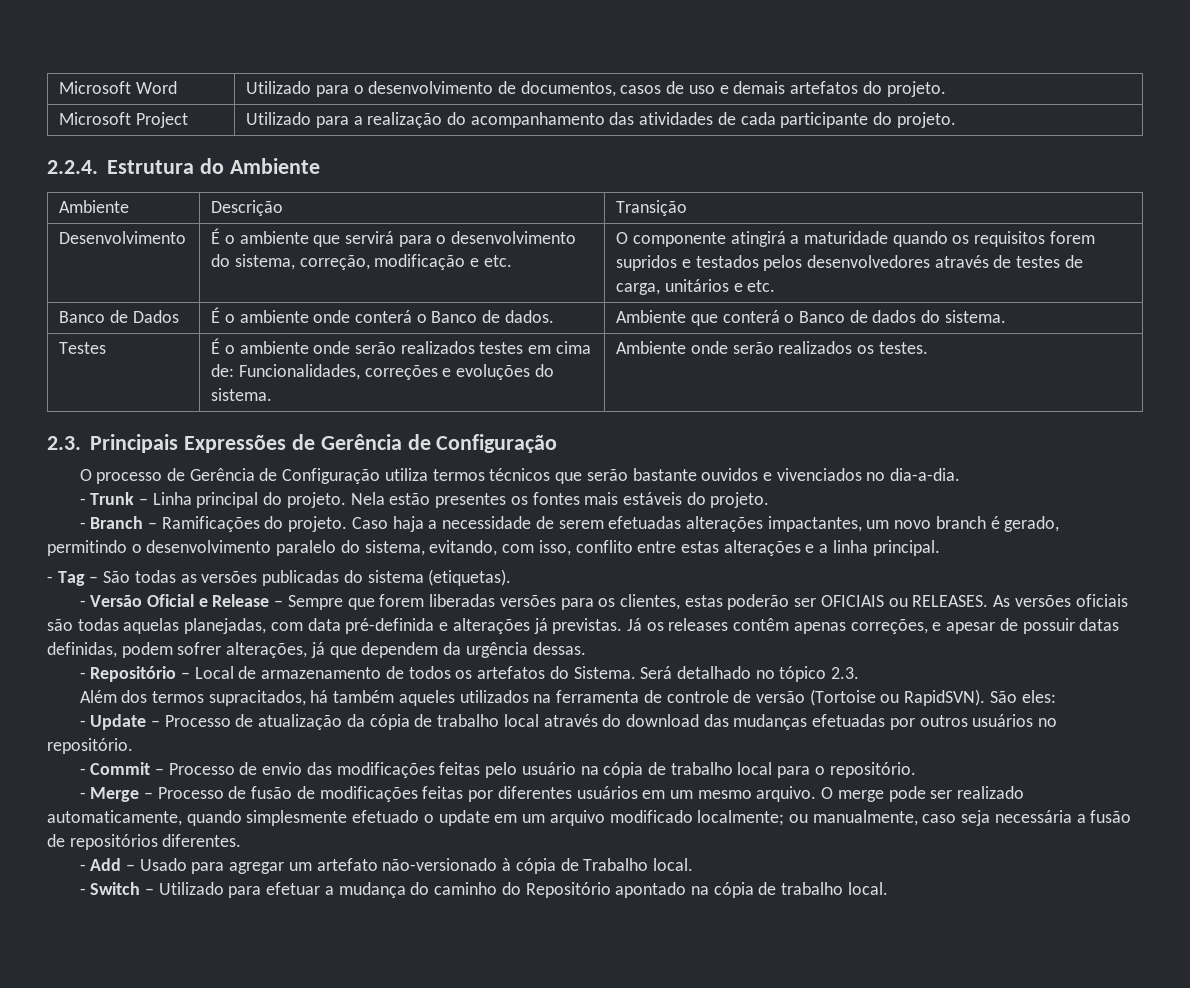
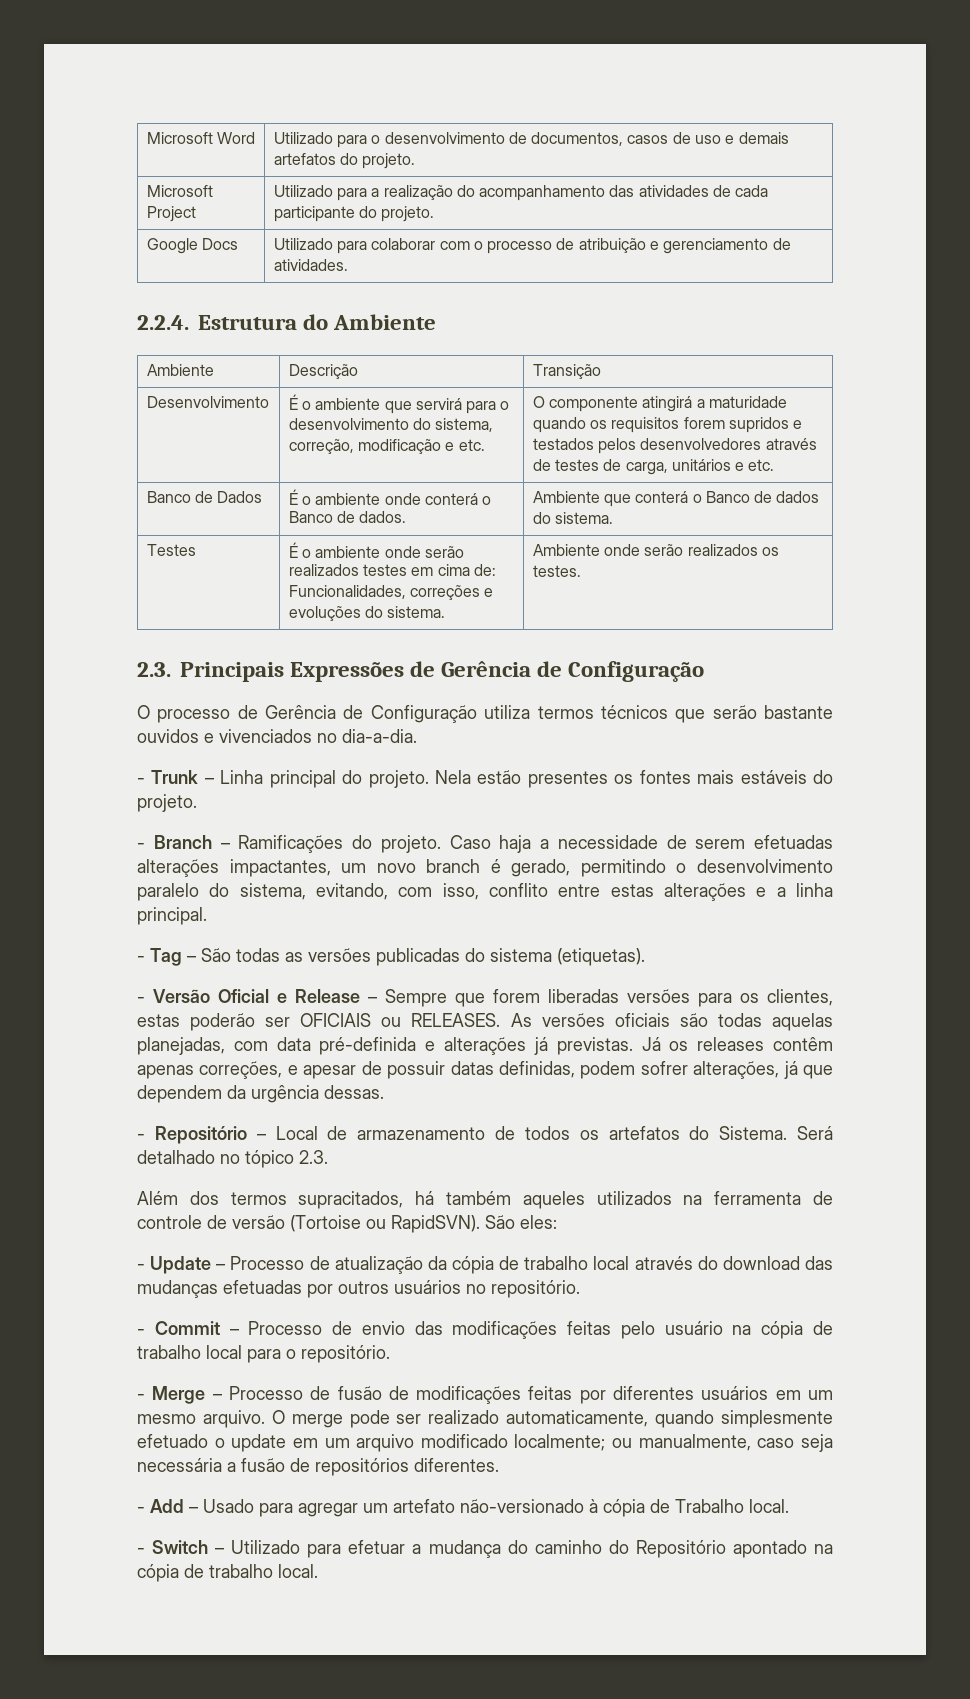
+ Google Docs | Utilizado para colaborar com o processo de atribuição e gerenciamento de atividades.

